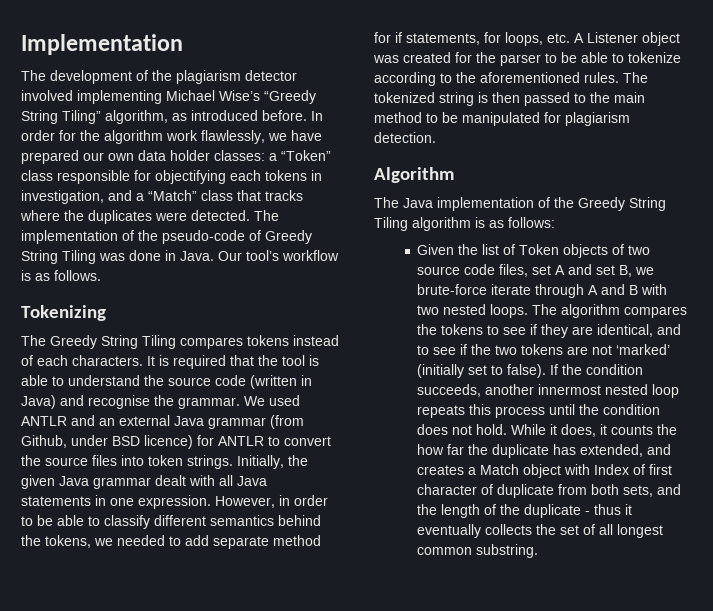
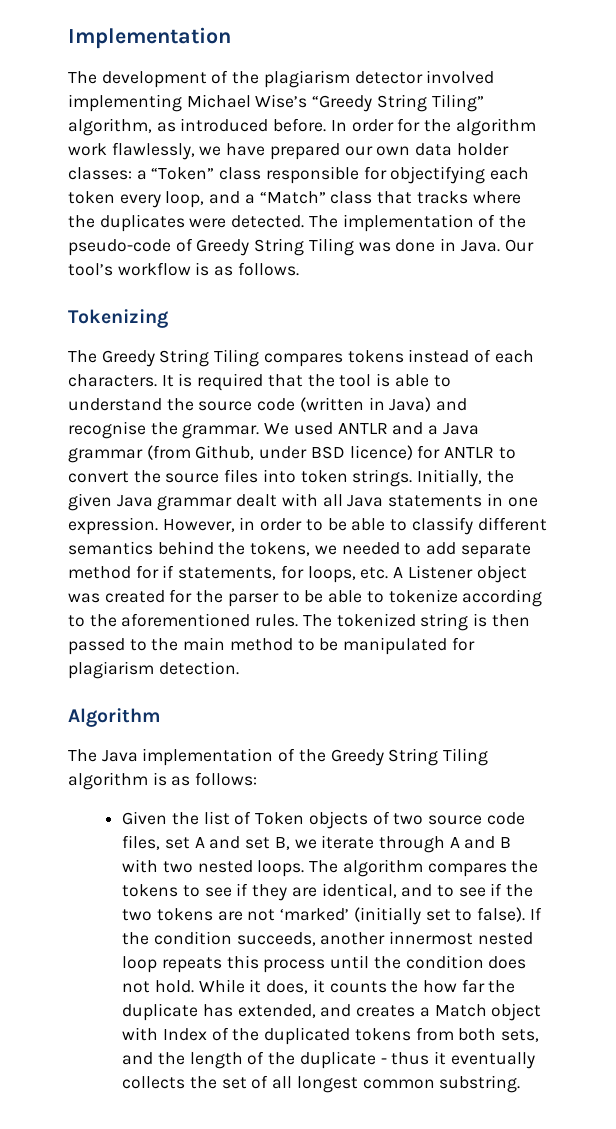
- In order for the algorithm work flawlessly, we have prepared our own data holder classes: a “Token” class responsible for objectifying each tokens in investigation, and a “Match” class that tracks where the duplicates were detected.
+ In order for the algorithm work flawlessly, we have prepared our own data holder classes: a “Token” class responsible for objectifying each token every loop, and a “Match” class that tracks where the duplicates were detected.
- We used ANTLR and an external Java grammar (from Github, under BSD licence) for ANTLR to convert the source files into token strings.
+ We used ANTLR and a Java grammar (from Github, under BSD licence) for ANTLR to convert the source files into token strings.
- Given the list of Token objects of two source code files, set A and set B, we brute-force iterate through A and B with two nested loops.
+ Given the list of Token objects of two source code files, set A and set B, we iterate through A and B with two nested loops.
- While it does, it counts the how far the duplicate has extended, and creates a Match object with Index of first character of duplicate from both sets, and the length of the duplicate - thus it eventually collects the set of all longest common substring.
+ While it does, it counts the how far the duplicate has extended, and creates a Match object with Index of the duplicated tokens from both sets, and the length of the duplicate - thus it eventually collects the set of all longest common substring.

